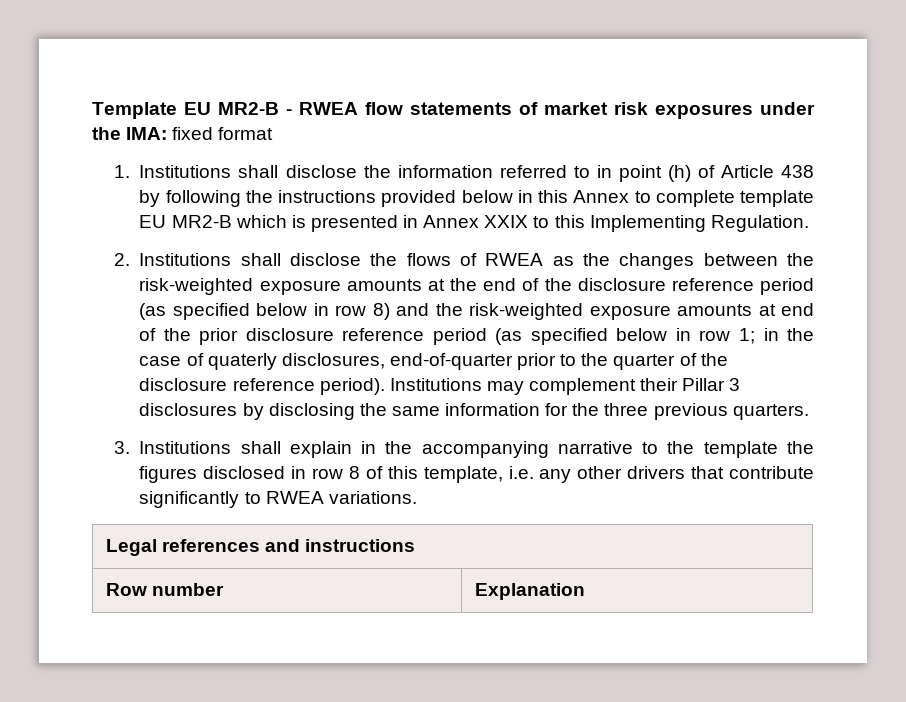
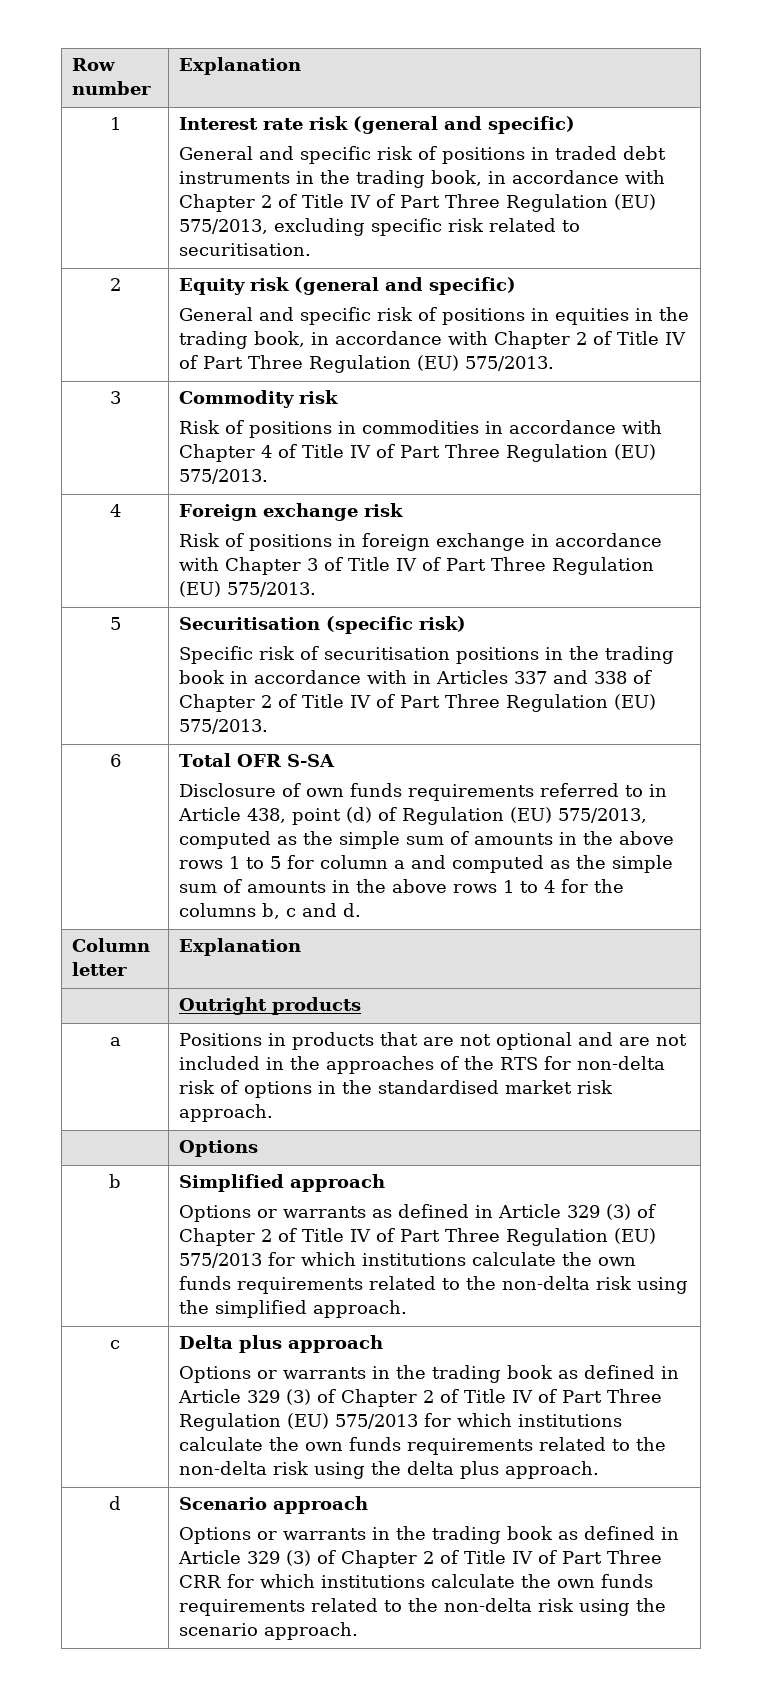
- Template EU MR2-B - RWEA flow statements of market risk exposures under the IMA: fixed format
- 1. Institutions shall disclose the information referred to in point (h) of Article 438 by following the instructions provided below in this Annex to complete template EU MR2-B which is presented in Annex XXIX to this Implementing Regulation.
- 2. Institutions shall disclose the flows of RWEA as the changes between the risk-weighted exposure amounts at the end of the disclosure reference period (as specified below in row 8) and the risk-weighted exposure amounts at end of the prior disclosure reference period (as specified below in row 1; in the case of quaterly disclosures, end-of-quarter prior to the quarter of the disclosure reference period). Institutions may complement their Pillar 3 disclosures by disclosing the same information for the three previous quarters.
- 3. Institutions shall explain in the accompanying narrative to the template the figures disclosed in row 8 of this template, i.e. any other drivers that contribute significantly to RWEA variations.
- Legal references and instructions
  Row number | Explanation
+ 1 | Interest rate risk (general and specific)
+ General and specific risk of positions in traded debt instruments in the trading book, in accordance with Chapter 2 of Title IV of Part Three Regulation (EU) 575/2013, excluding specific risk related to securitisation.
+ 2 | Equity risk (general and specific)
+ General and specific risk of positions in equities in the trading book, in accordance with Chapter 2 of Title IV of Part Three Regulation (EU) 575/2013.
+ 3 | Commodity risk
+ Risk of positions in commodities in accordance with Chapter 4 of Title IV of Part Three Regulation (EU) 575/2013.
+ 4 | Foreign exchange risk
+ Risk of positions in foreign exchange in accordance with Chapter 3 of Title IV of Part Three Regulation (EU) 575/2013.
+ 5 | Securitisation (specific risk)
+ Specific risk of securitisation positions in the trading book in accordance with in Articles 337 and 338 of Chapter 2 of Title IV of Part Three Regulation (EU) 575/2013.
+ 6 | Total OFR S-SA
+ Disclosure of own funds requirements referred to in Article 438, point (d) of Regulation (EU) 575/2013, computed as the simple sum of amounts in the above rows 1 to 5 for column a and computed as the simple sum of amounts in the above rows 1 to 4 for the columns b, c and d.
+ Column letter | Explanation
+ | Outright products
+ a | Positions in products that are not optional and are not included in the approaches of the RTS for non-delta risk of options in the standardised market risk approach.
+ | Options
+ b | Simplified approach
+ Options or warrants as defined in Article 329 (3) of Chapter 2 of Title IV of Part Three Regulation (EU) 575/2013 for which institutions calculate the own funds requirements related to the non-delta risk using the simplified approach.
+ c | Delta plus approach
+ Options or warrants in the trading book as defined in Article 329 (3) of Chapter 2 of Title IV of Part Three Regulation (EU) 575/2013 for which institutions calculate the own funds requirements related to the non-delta risk using the delta plus approach.
+ d | Scenario approach
+ Options or warrants in the trading book as defined in Article 329 (3) of Chapter 2 of Title IV of Part Three CRR for which institutions calculate the own funds requirements related to the non-delta risk using the scenario approach.

